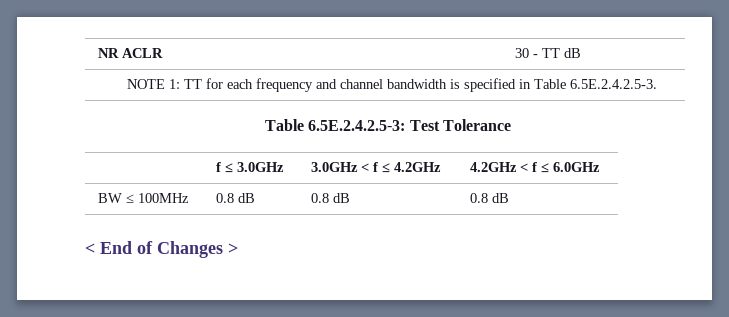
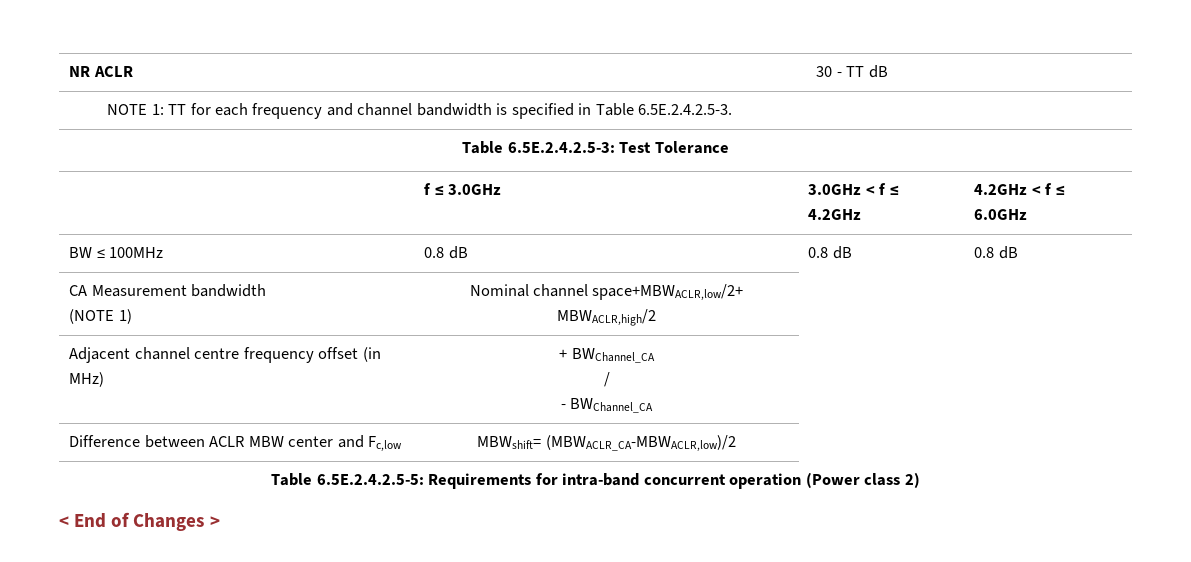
+ CA Measurement bandwidth
+ (NOTE 1) | Nominal channel space+MBWACLR,low/2+ MBWACLR,high/2
+ Adjacent channel centre frequency offset (in MHz) | + BWChannel_CA
+ /
+ - BWChannel_CA
+ Difference between ACLR MBW center and Fc,low | MBWshift= (MBWACLR_CA-MBWACLR,low)/2
+ Table 6.5E.2.4.2.5-5: Requirements for intra-band concurrent operation (Power class 2)

